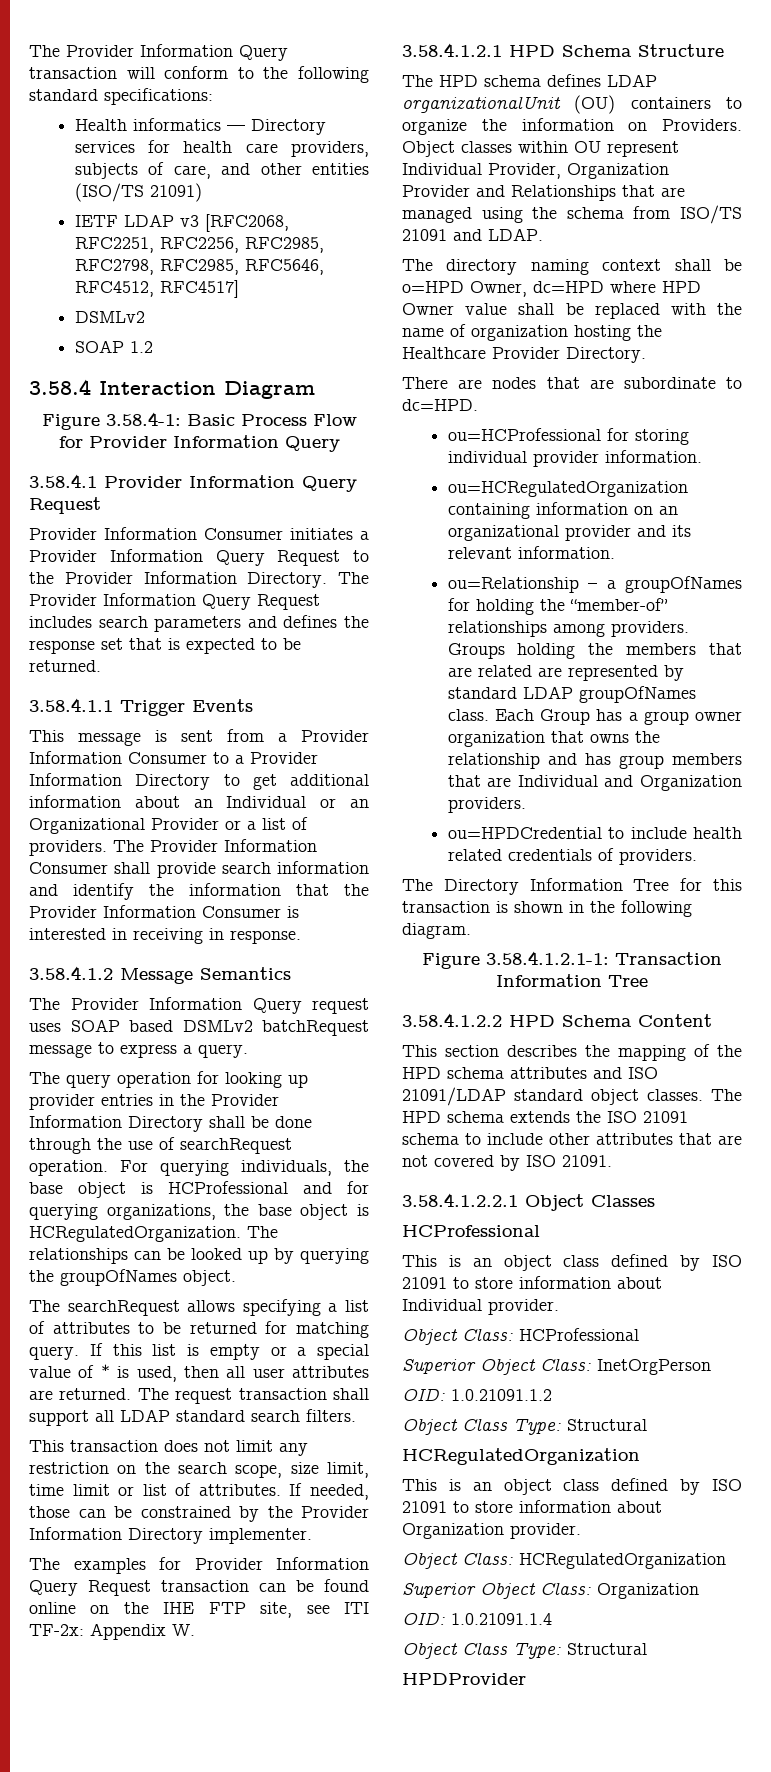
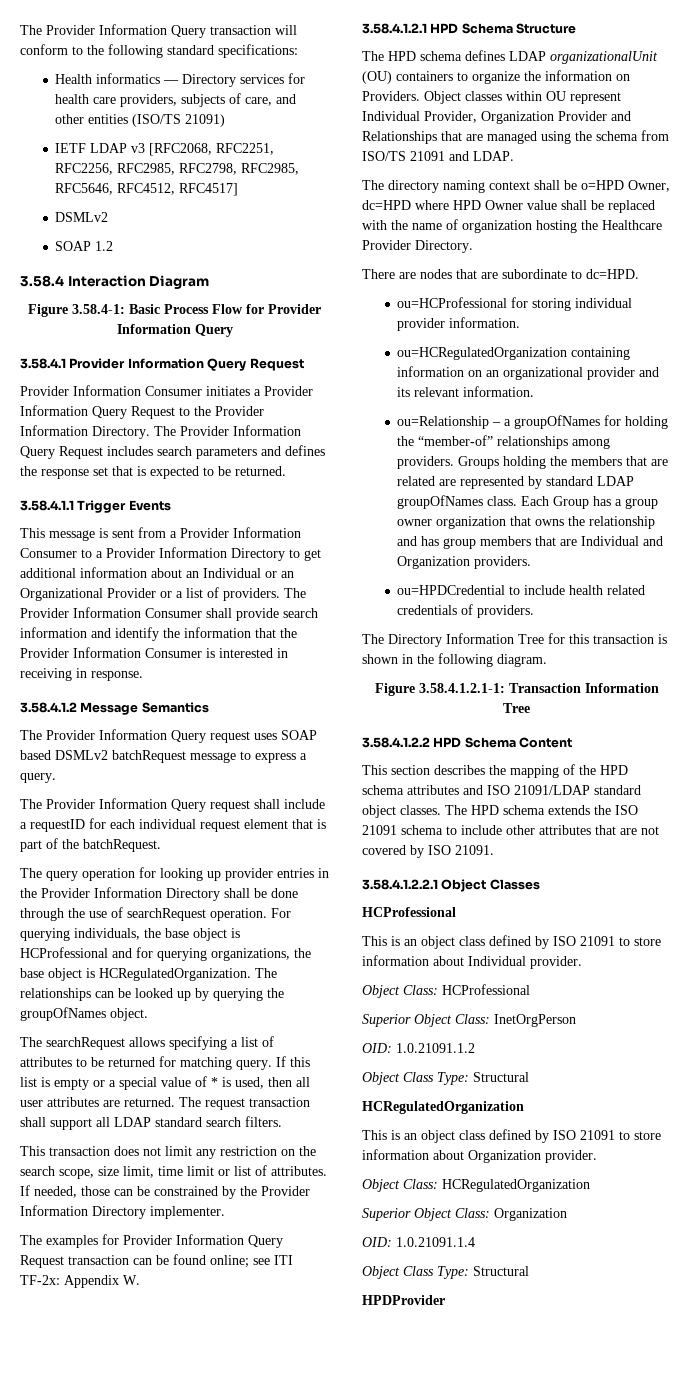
+ The Provider Information Query request shall include a requestID for each individual request element that is part of the batchRequest.
- The examples for Provider Information Query Request transaction can be found online on the IHE FTP site, see ITI TF-2x: Appendix W.
+ The examples for Provider Information Query Request transaction can be found online; see ITI TF-2x: Appendix W.

